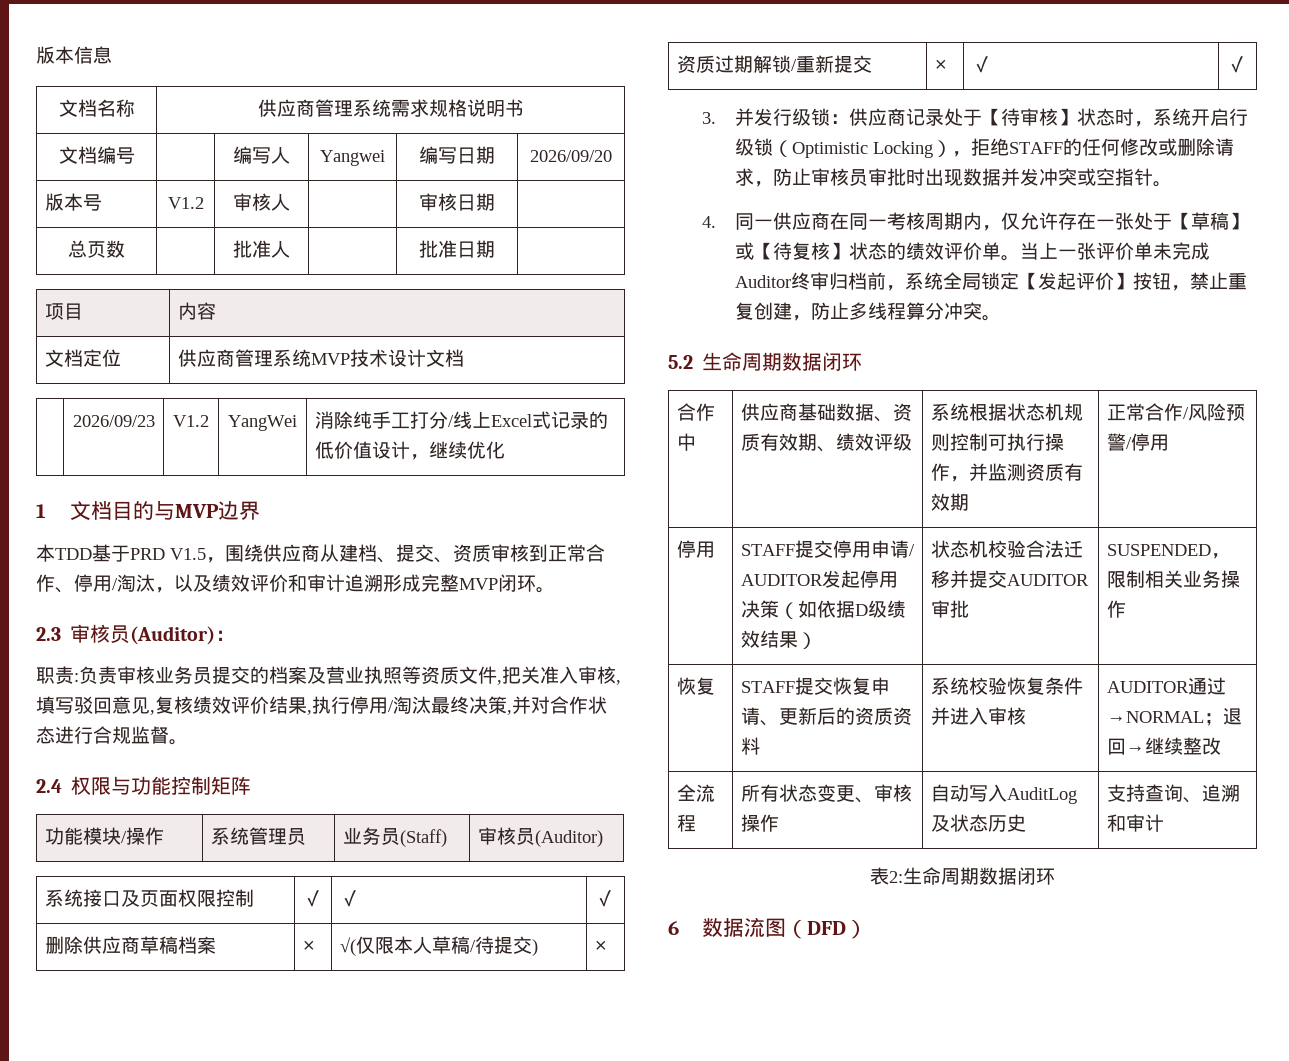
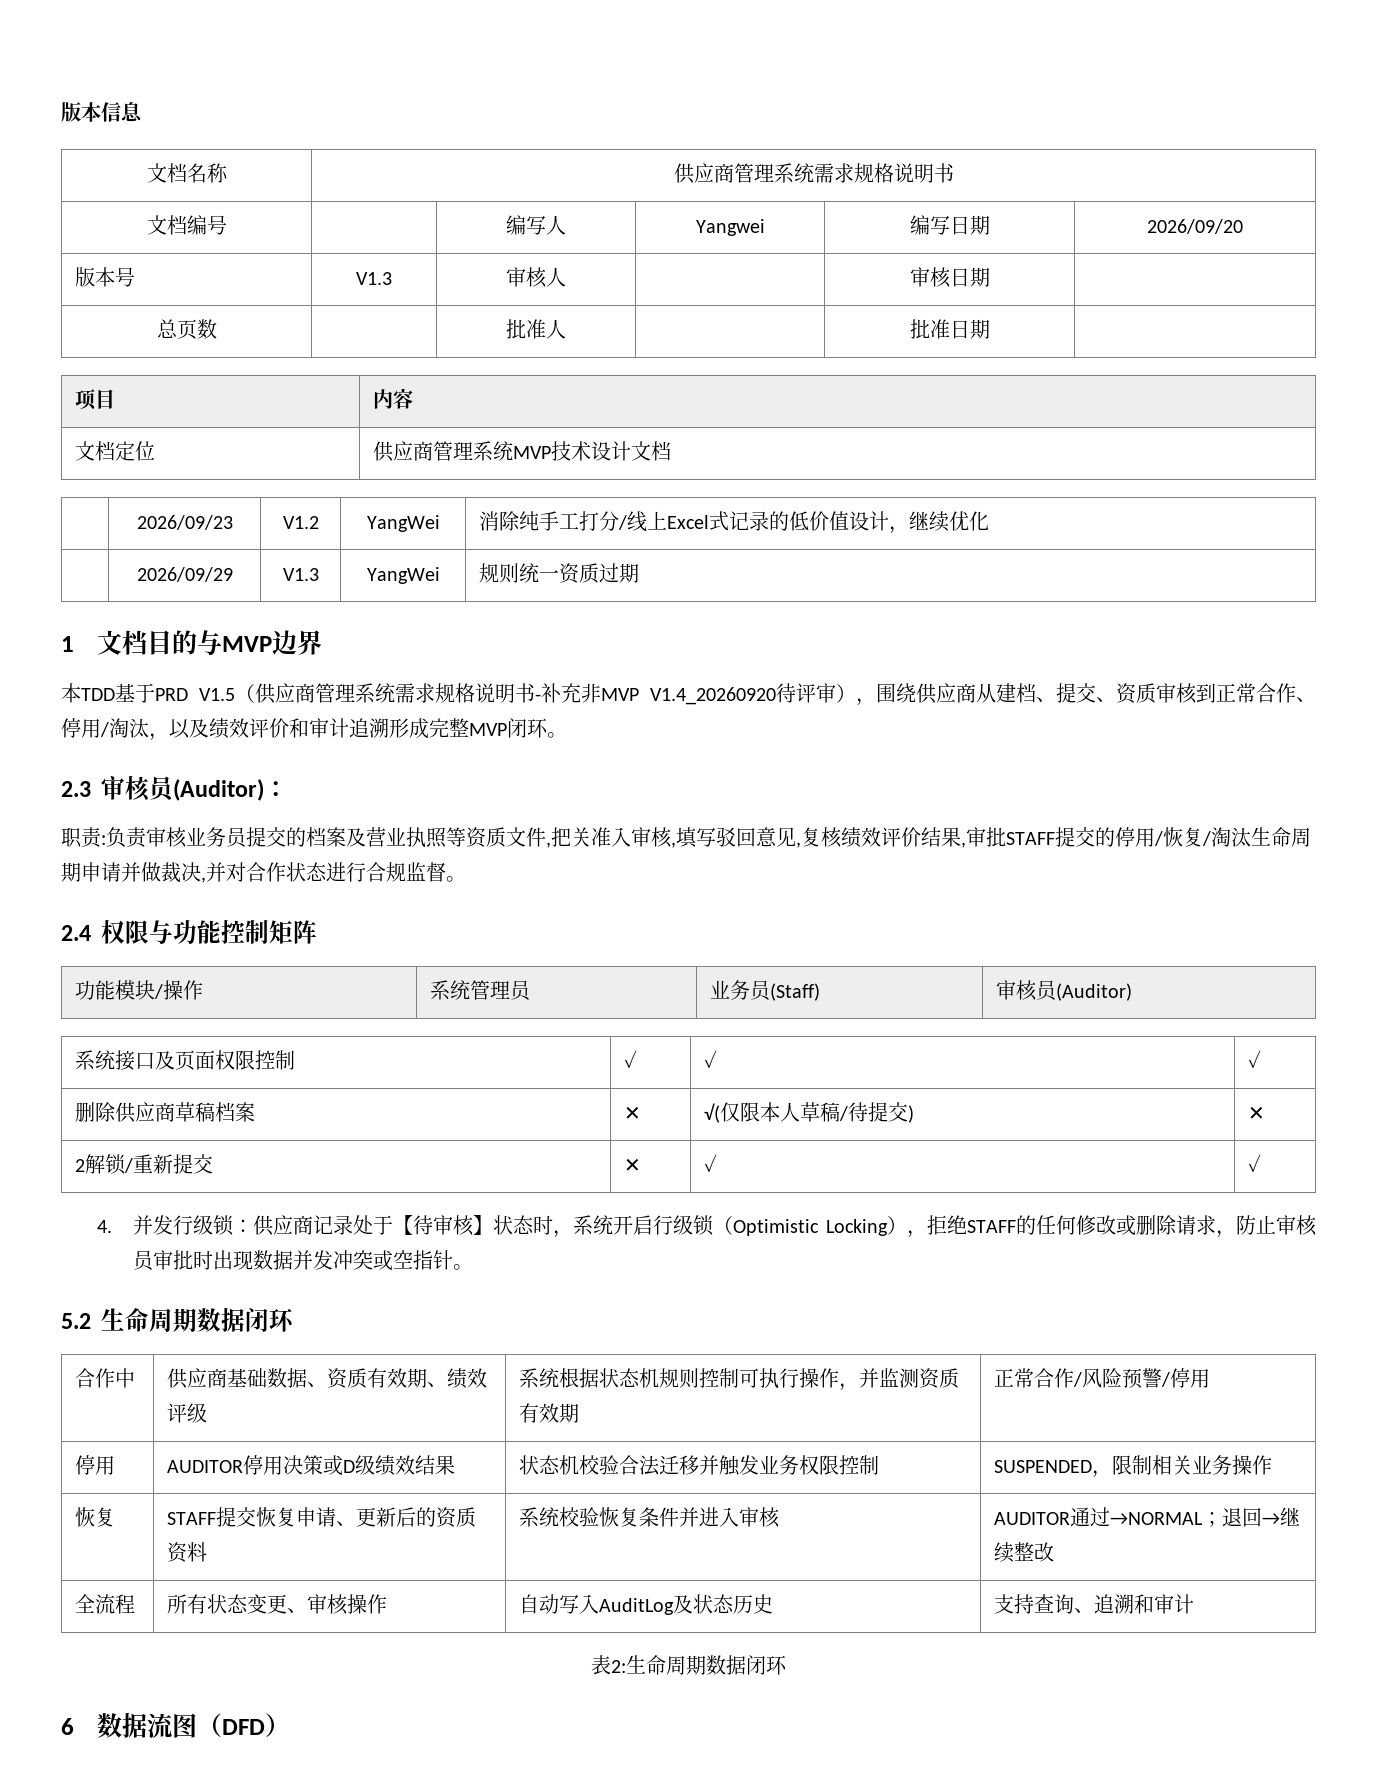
- 版本号 | V1.2 | 审核人 | | 审核日期 |
+ 版本号 | V1.3 | 审核人 | | 审核日期 |
+ | 2026/09/29 | V1.3 | YangWei | 规则统一资质过期
- 本TDD基于PRD V1.5，围绕供应商从建档、提交、资质审核到正常合作、停用/淘汰，以及绩效评价和审计追溯形成完整MVP闭环。
+ 本TDD基于PRD V1.5（供应商管理系统需求规格说明书-补充非MVP V1.4_20260920待评审），围绕供应商从建档、提交、资质审核到正常合作、停用/淘汰，以及绩效评价和审计追溯形成完整MVP闭环。
- 职责:负责审核业务员提交的档案及营业执照等资质文件,把关准入审核,填写驳回意见,复核绩效评价结果,执行停用/淘汰最终决策,并对合作状态进行合规监督。
+ 职责:负责审核业务员提交的档案及营业执照等资质文件,把关准入审核,填写驳回意见,复核绩效评价结果,审批STAFF提交的停用/恢复/淘汰生命周期申请并做裁决,并对合作状态进行合规监督。
- 资质过期解锁/重新提交 | ✕ | ✓ | ✓
+ 2解锁/重新提交 | ✕ | ✓ | ✓
- 3.并发行级锁：供应商记录处于【待审核】状态时，系统开启行级锁（Optimistic Locking），拒绝STAFF的任何修改或删除请求，防止审核员审批时出现数据并发冲突或空指针。
+ 4.并发行级锁：供应商记录处于【待审核】状态时，系统开启行级锁（Optimistic Locking），拒绝STAFF的任何修改或删除请求，防止审核员审批时出现数据并发冲突或空指针。
- 4.同一供应商在同一考核周期内，仅允许存在一张处于【草稿】或【待复核】状态的绩效评价单。当上一张评价单未完成Auditor终审归档前，系统全局锁定【发起评价】按钮，禁止重复创建，防止多线程算分冲突。
- 停用 | STAFF提交停用申请/ AUDITOR发起停用决策（如依据D级绩效结果） | 状态机校验合法迁移并提交AUDITOR审批 | SUSPENDED，限制相关业务操作
+ 停用 | AUDITOR停用决策或D级绩效结果 | 状态机校验合法迁移并触发业务权限控制 | SUSPENDED，限制相关业务操作

